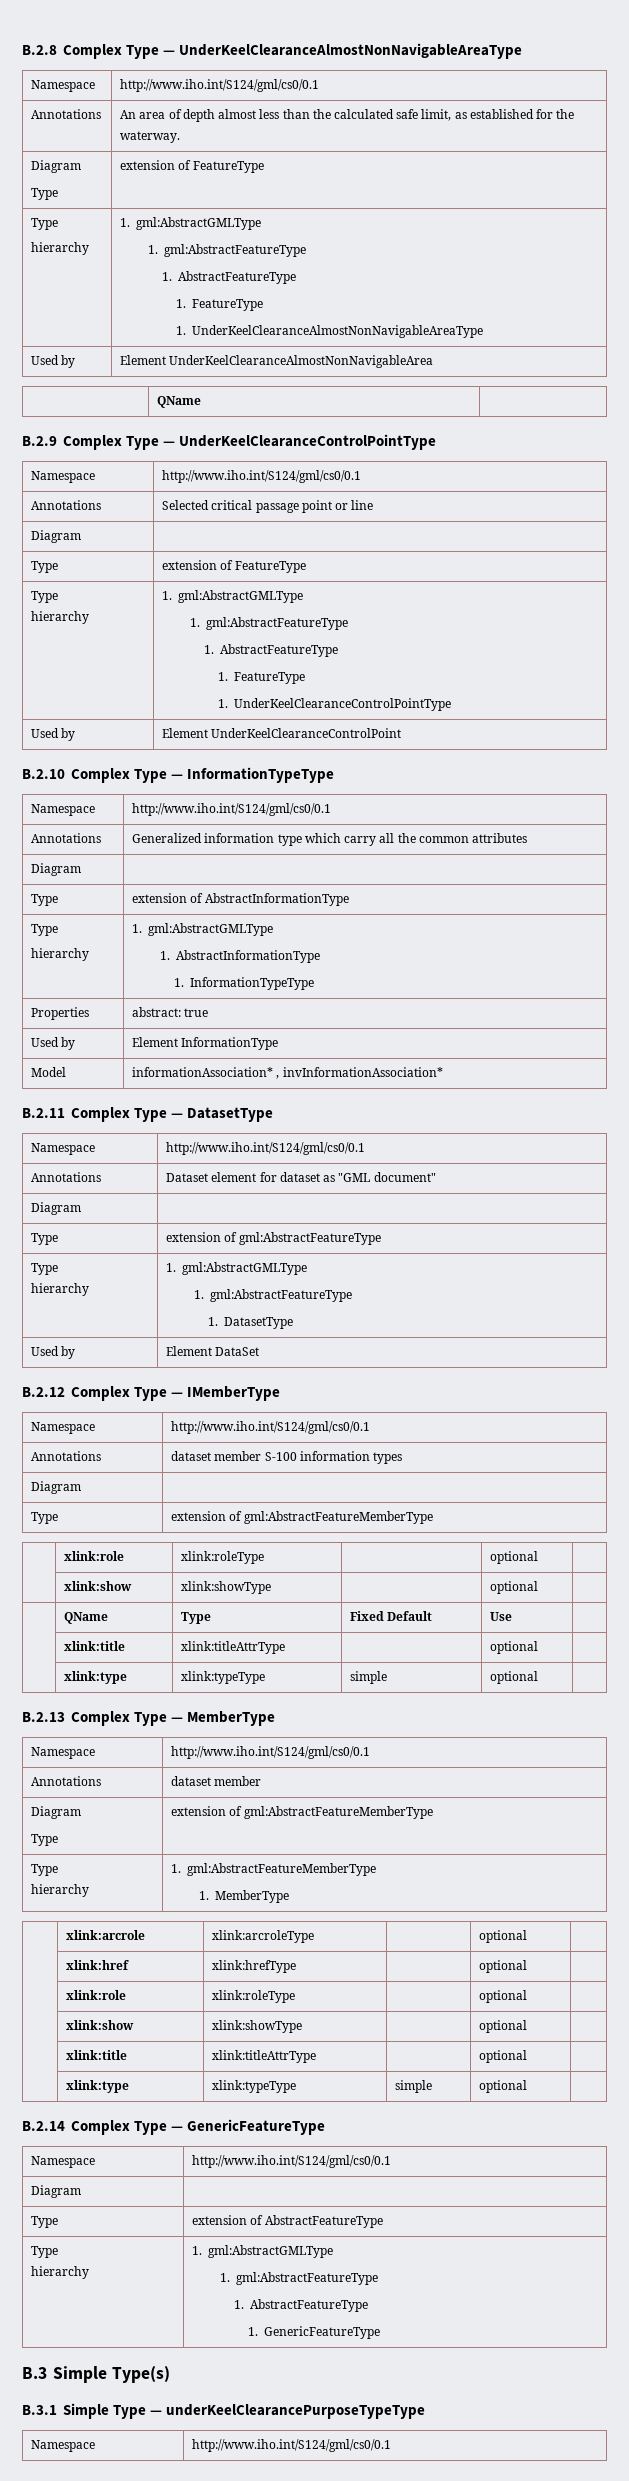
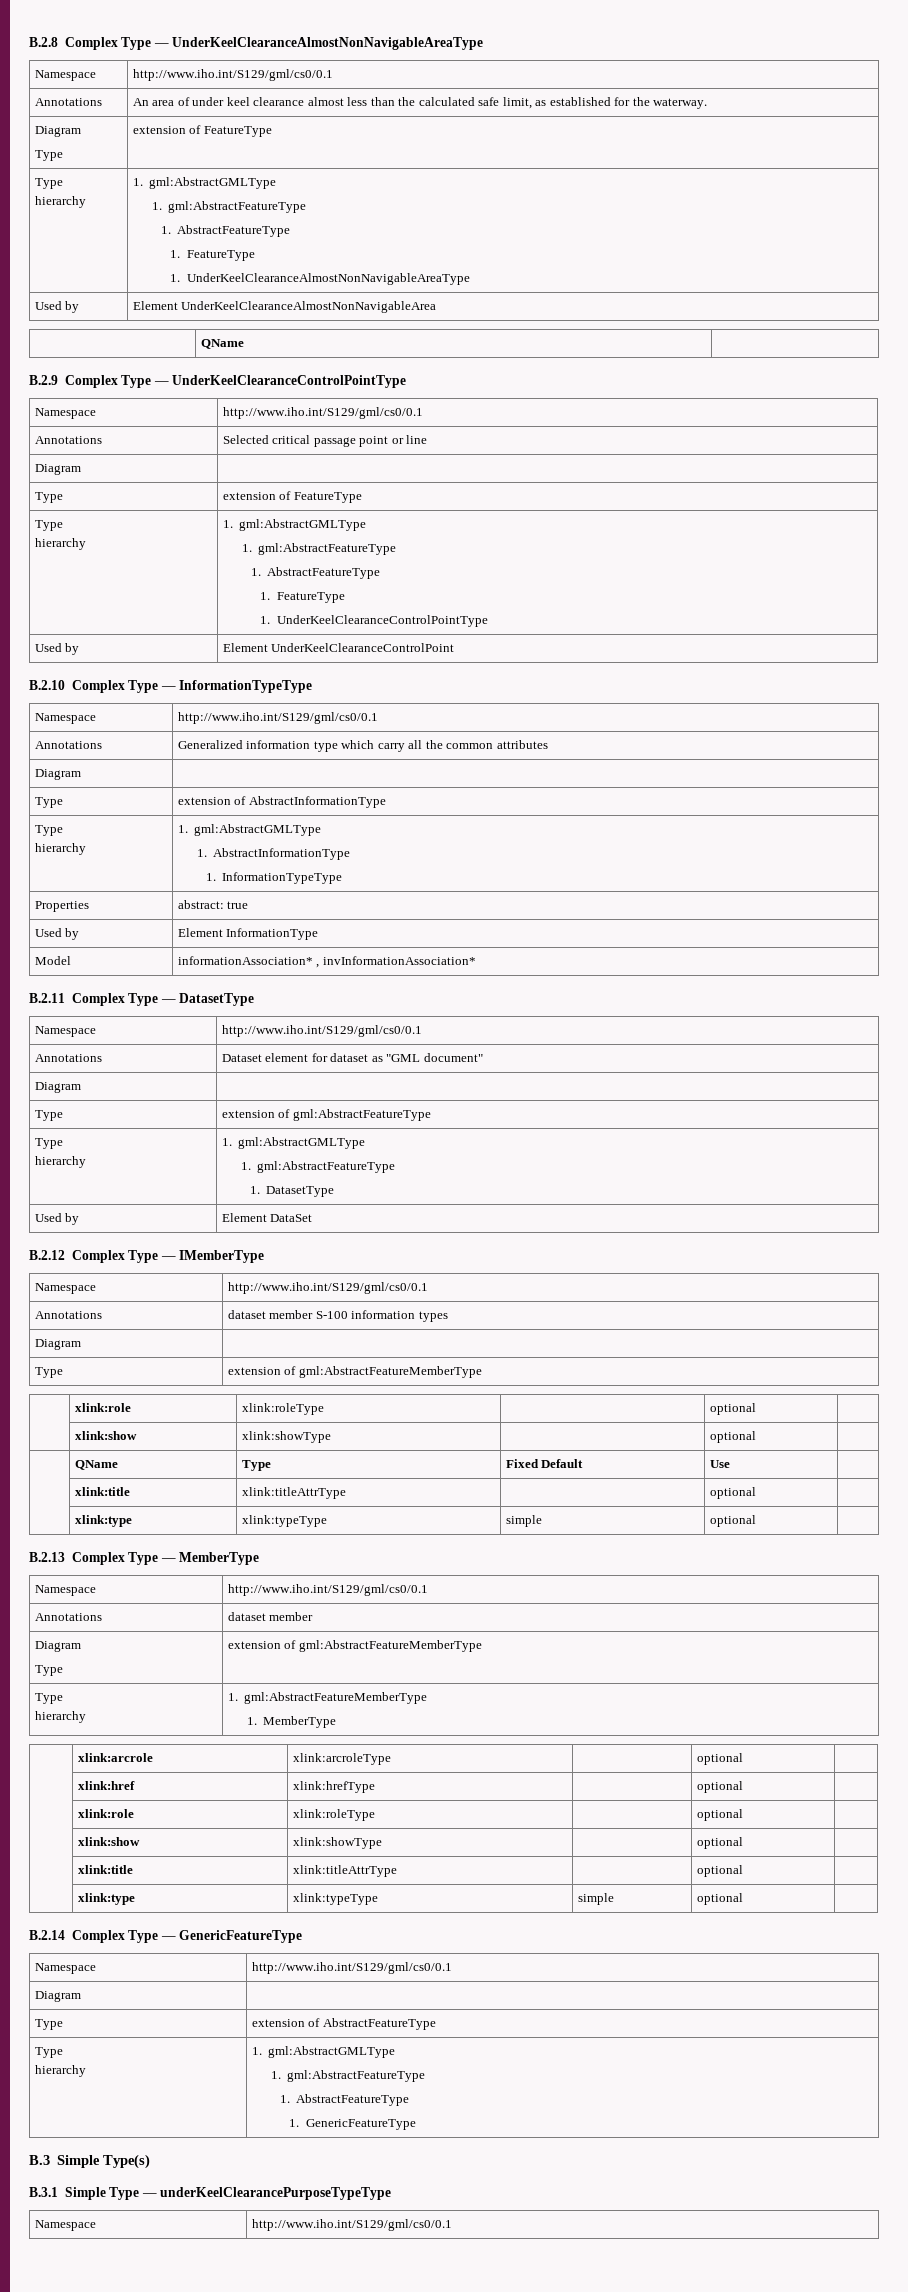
  B.2.8 Complex Type — UnderKeelClearanceAlmostNonNavigableAreaType
- Namespace | http://www.iho.int/S124/gml/cs0/0.1
+ Namespace | http://www.iho.int/S129/gml/cs0/0.1
- Annotations | An area of depth almost less than the calculated safe limit, as established for the waterway.
+ Annotations | An area of under keel clearance almost less than the calculated safe limit, as established for the waterway.
  B.2.9 Complex Type — UnderKeelClearanceControlPointType
- Namespace | http://www.iho.int/S124/gml/cs0/0.1
+ Namespace | http://www.iho.int/S129/gml/cs0/0.1
  B.2.10 Complex Type — InformationTypeType
- Namespace | http://www.iho.int/S124/gml/cs0/0.1
+ Namespace | http://www.iho.int/S129/gml/cs0/0.1
  B.2.11 Complex Type — DatasetType
- Namespace | http://www.iho.int/S124/gml/cs0/0.1
+ Namespace | http://www.iho.int/S129/gml/cs0/0.1
  B.2.12 Complex Type — IMemberType
- Namespace | http://www.iho.int/S124/gml/cs0/0.1
+ Namespace | http://www.iho.int/S129/gml/cs0/0.1
  B.2.13 Complex Type — MemberType
- Namespace | http://www.iho.int/S124/gml/cs0/0.1
+ Namespace | http://www.iho.int/S129/gml/cs0/0.1
  B.2.14 Complex Type — GenericFeatureType
- Namespace | http://www.iho.int/S124/gml/cs0/0.1
+ Namespace | http://www.iho.int/S129/gml/cs0/0.1
  B.3.1 Simple Type — underKeelClearancePurposeTypeType
- Namespace | http://www.iho.int/S124/gml/cs0/0.1
+ Namespace | http://www.iho.int/S129/gml/cs0/0.1

